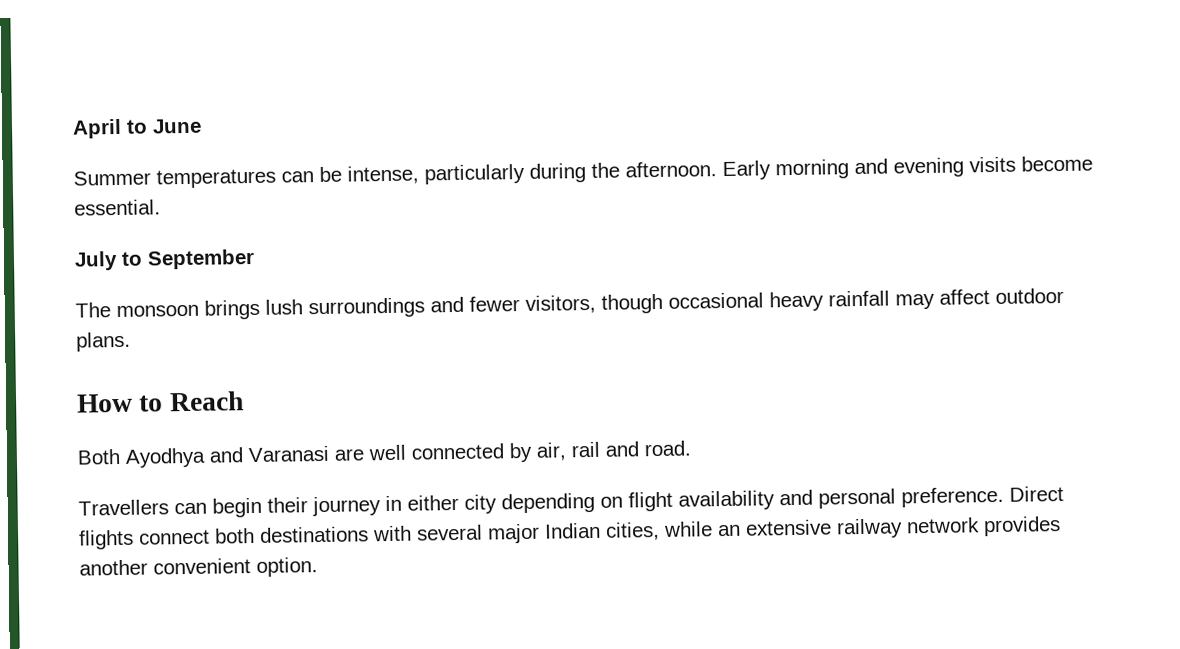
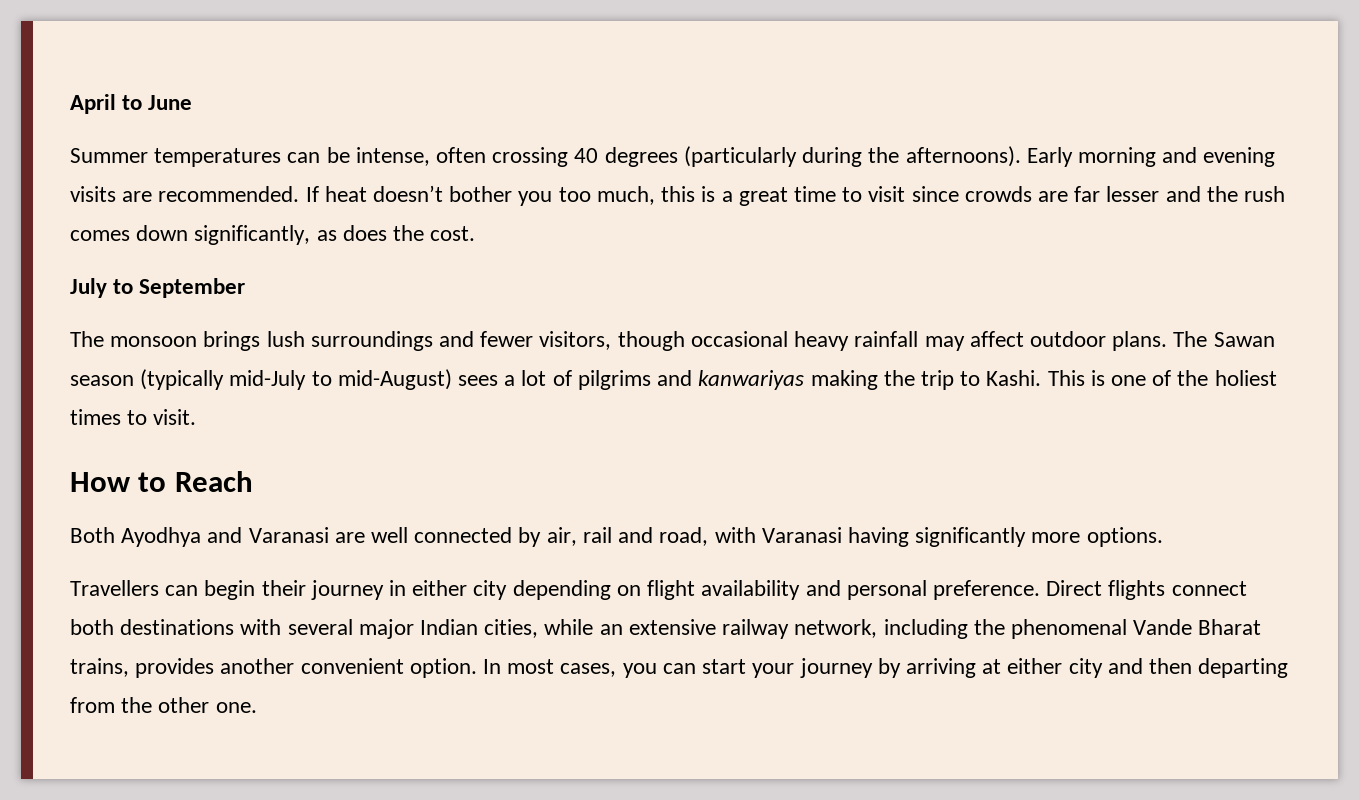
- Summer temperatures can be intense, particularly during the afternoon.
+ Summer temperatures can be intense, often crossing 40 degrees (particularly during the afternoons).
- Early morning and evening visits become essential.
+ Early morning and evening visits are recommended. If heat doesn’t bother you too much, this is a great time to visit since crowds are far lesser and the rush comes down significantly, as does the cost.
+ The Sawan season (typically mid-July to mid-August) sees a lot of pilgrims and kanwariyas making the trip to Kashi. This is one of the holiest times to visit.
- Both Ayodhya and Varanasi are well connected by air, rail and road.
+ Both Ayodhya and Varanasi are well connected by air, rail and road, with Varanasi having significantly more options.
- Direct flights connect both destinations with several major Indian cities, while an extensive railway network provides another convenient option.
+ Direct flights connect both destinations with several major Indian cities, while an extensive railway network, including the phenomenal Vande Bharat trains, provides another convenient option. In most cases, you can start your journey by arriving at either city and then departing from the other one.

